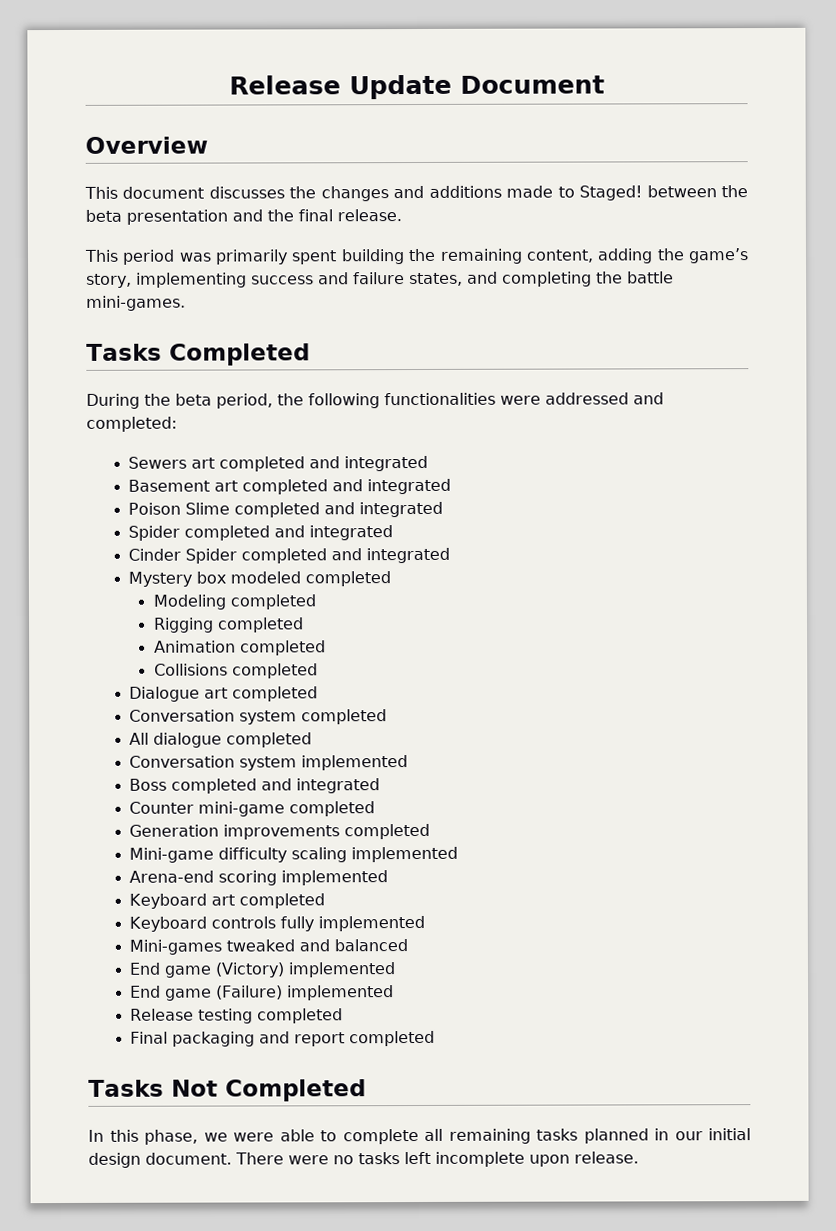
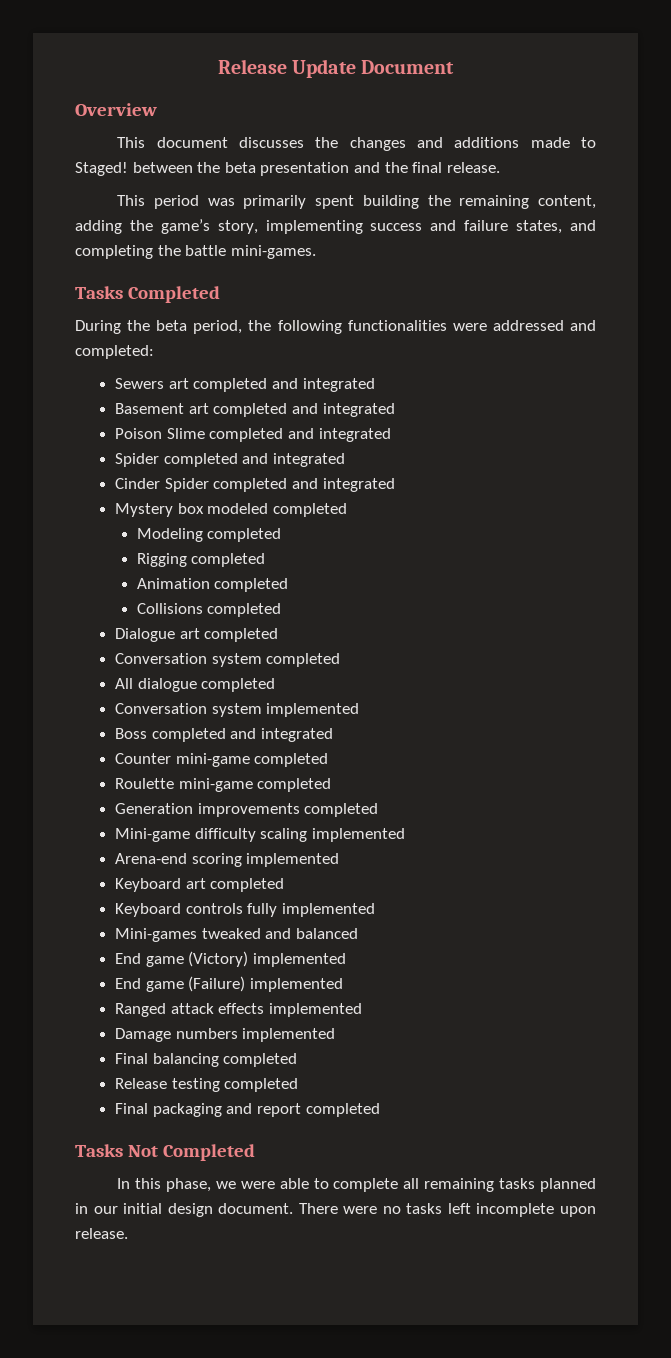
+ Roulette mini-game completed
+ Ranged attack effects implemented
+ Damage numbers implemented
+ Final balancing completed

